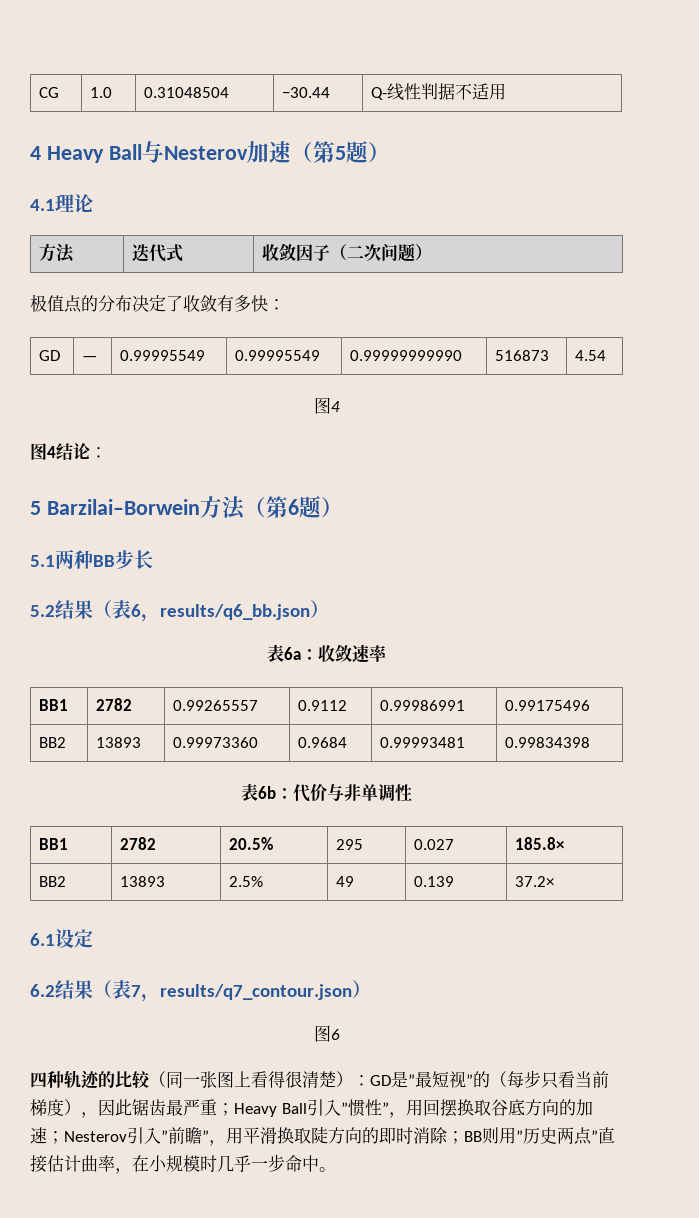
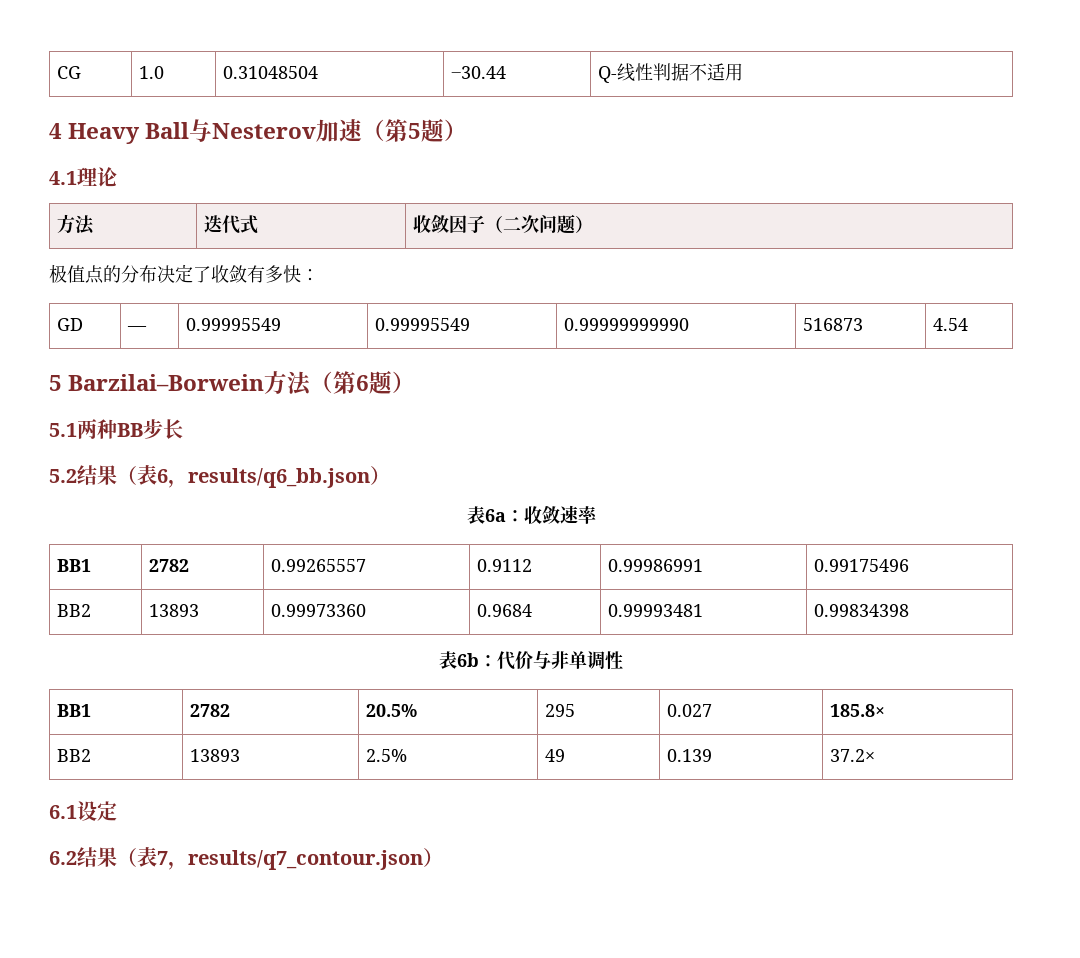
  GD | — | 0.99995549 | 0.99995549 | 0.99999999990 | 516873 | 4.54
- 图4
- 图4结论：
- 图6
- 四种轨迹的比较（同一张图上看得很清楚）：GD是”最短视”的（每步只看当前梯度），因此锯齿最严重；Heavy Ball引入”惯性”，用回摆换取谷底方向的加速；Nesterov引入”前瞻”，用平滑换取陡方向的即时消除；BB则用”历史两点”直接估计曲率，在小规模时几乎一步命中。

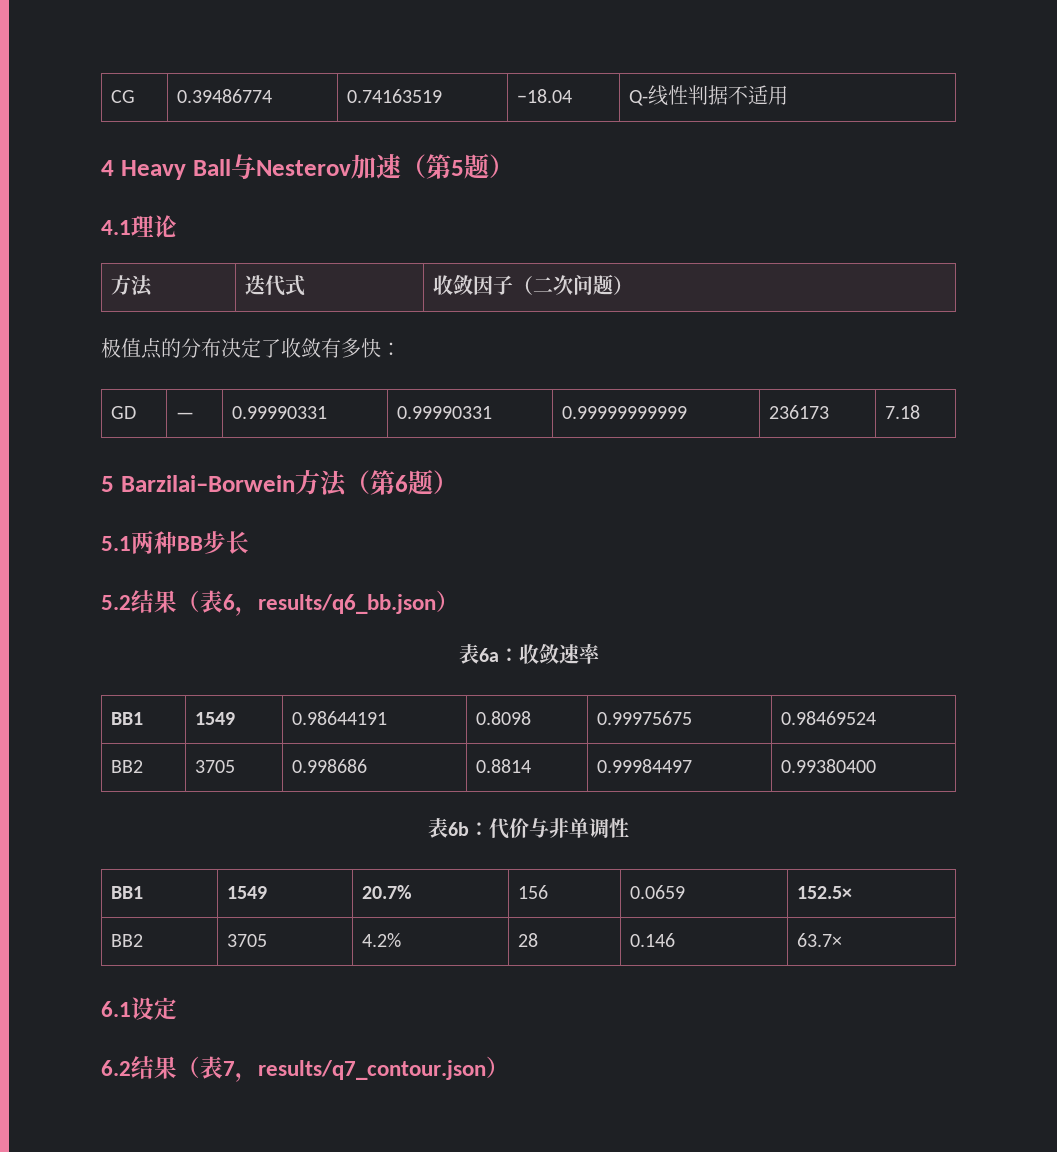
- CG | 1.0 | 0.31048504 | −30.44 | Q-线性判据不适用
+ CG | 0.39486774 | 0.74163519 | −18.04 | Q-线性判据不适用
- GD | — | 0.99995549 | 0.99995549 | 0.99999999990 | 516873 | 4.54
+ GD | — | 0.99990331 | 0.99990331 | 0.99999999999 | 236173 | 7.18
- BB1 | 2782 | 0.99265557 | 0.9112 | 0.99986991 | 0.99175496
- BB2 | 13893 | 0.99973360 | 0.9684 | 0.99993481 | 0.99834398
+ BB1 | 1549 | 0.98644191 | 0.8098 | 0.99975675 | 0.98469524
+ BB2 | 3705 | 0.998686 | 0.8814 | 0.99984497 | 0.99380400
- BB1 | 2782 | 20.5% | 295 | 0.027 | 185.8×
- BB2 | 13893 | 2.5% | 49 | 0.139 | 37.2×
+ BB1 | 1549 | 20.7% | 156 | 0.0659 | 152.5×
+ BB2 | 3705 | 4.2% | 28 | 0.146 | 63.7×

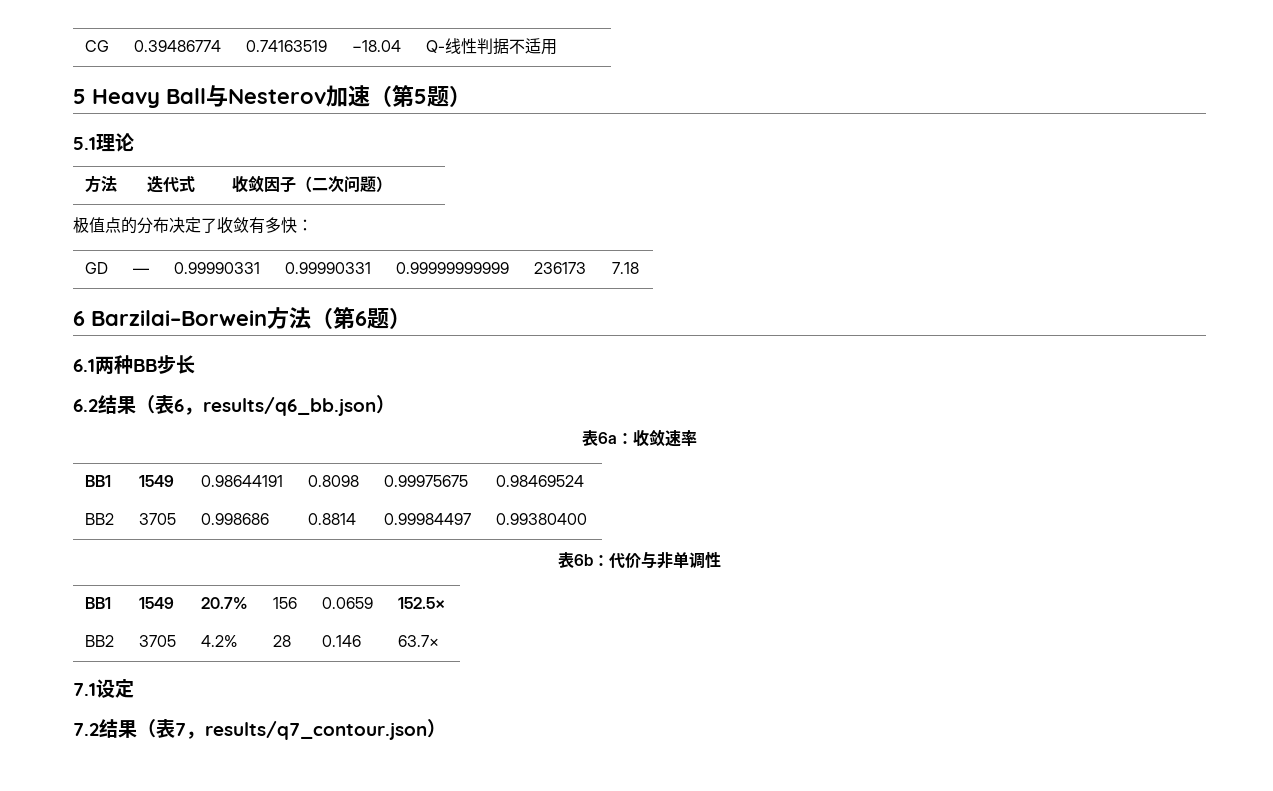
- 4 Heavy Ball与Nesterov加速（第5题）
+ 5 Heavy Ball与Nesterov加速（第5题）
- 4.1理论
+ 5.1理论
- 5 Barzilai–Borwein方法（第6题）
+ 6 Barzilai–Borwein方法（第6题）
- 5.1两种BB步长
+ 6.1两种BB步长
- 5.2结果（表6，results/q6_bb.json）
+ 6.2结果（表6，results/q6_bb.json）
- 6.1设定
+ 7.1设定
- 6.2结果（表7，results/q7_contour.json）
+ 7.2结果（表7，results/q7_contour.json）

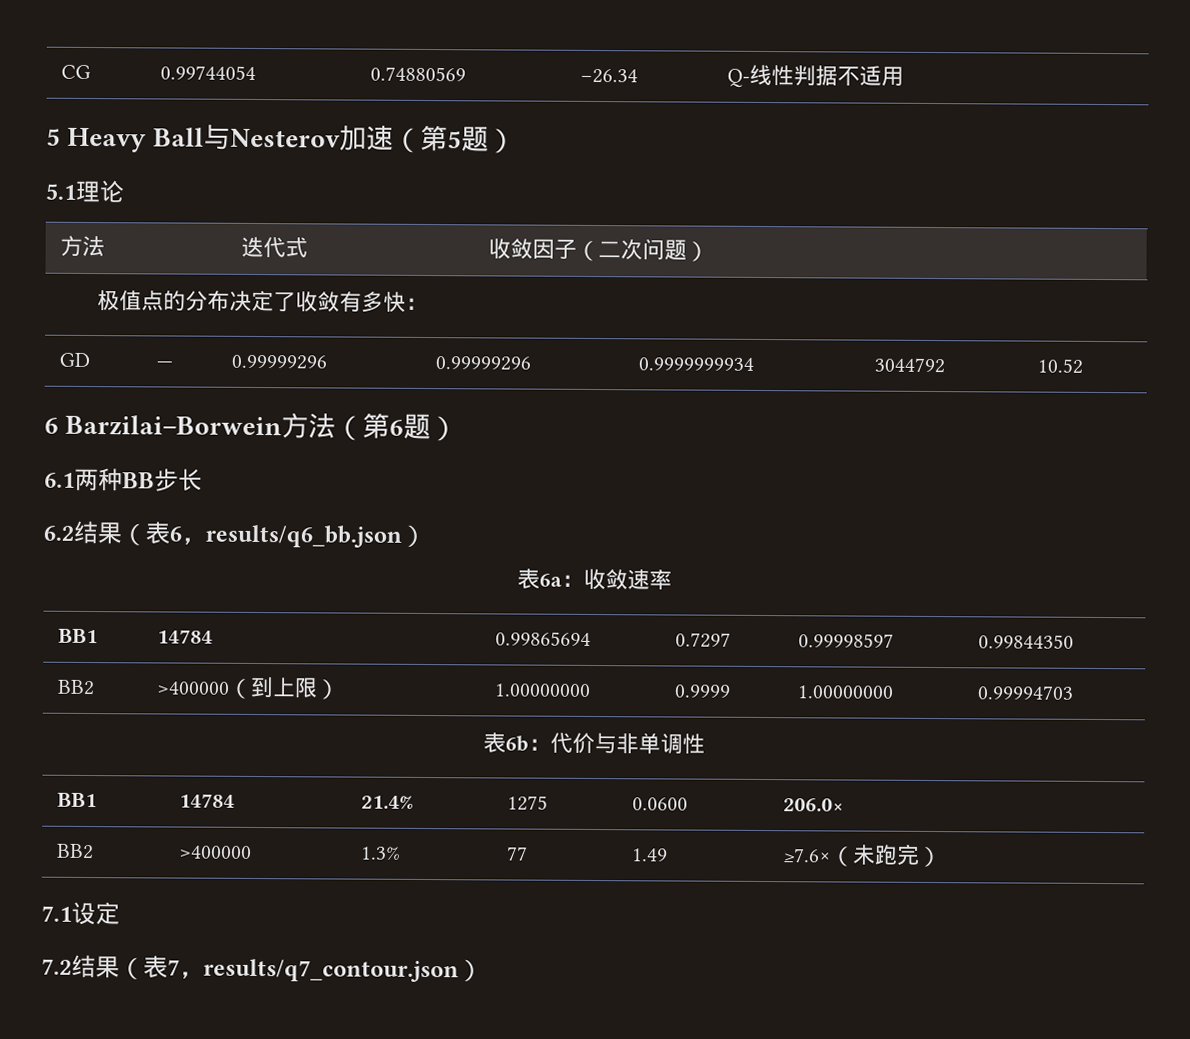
- CG | 0.39486774 | 0.74163519 | −18.04 | Q-线性判据不适用
+ CG | 0.99744054 | 0.74880569 | −26.34 | Q-线性判据不适用
- GD | — | 0.99990331 | 0.99990331 | 0.99999999999 | 236173 | 7.18
+ GD | — | 0.99999296 | 0.99999296 | 0.9999999934 | 3044792 | 10.52
- BB1 | 1549 | 0.98644191 | 0.8098 | 0.99975675 | 0.98469524
- BB2 | 3705 | 0.998686 | 0.8814 | 0.99984497 | 0.99380400
+ BB1 | 14784 | 0.99865694 | 0.7297 | 0.99998597 | 0.99844350
+ BB2 | >400000（到上限） | 1.00000000 | 0.9999 | 1.00000000 | 0.99994703
- BB1 | 1549 | 20.7% | 156 | 0.0659 | 152.5×
- BB2 | 3705 | 4.2% | 28 | 0.146 | 63.7×
+ BB1 | 14784 | 21.4% | 1275 | 0.0600 | 206.0×
+ BB2 | >400000 | 1.3% | 77 | 1.49 | ≥7.6×（未跑完）

